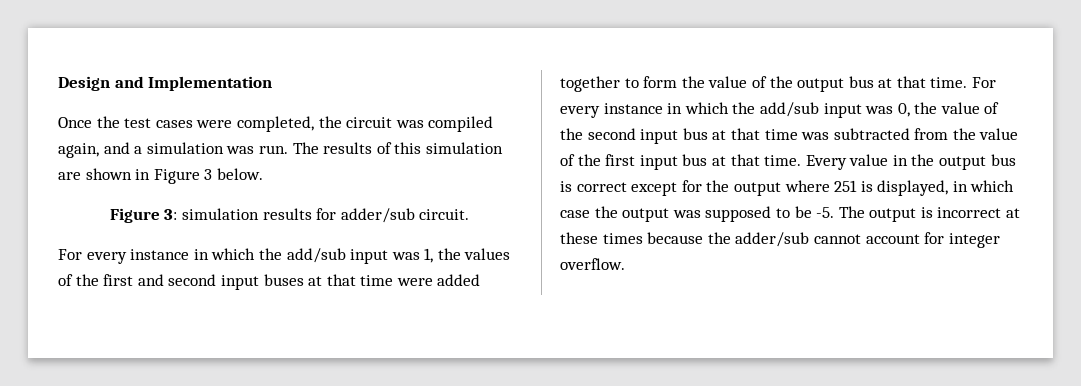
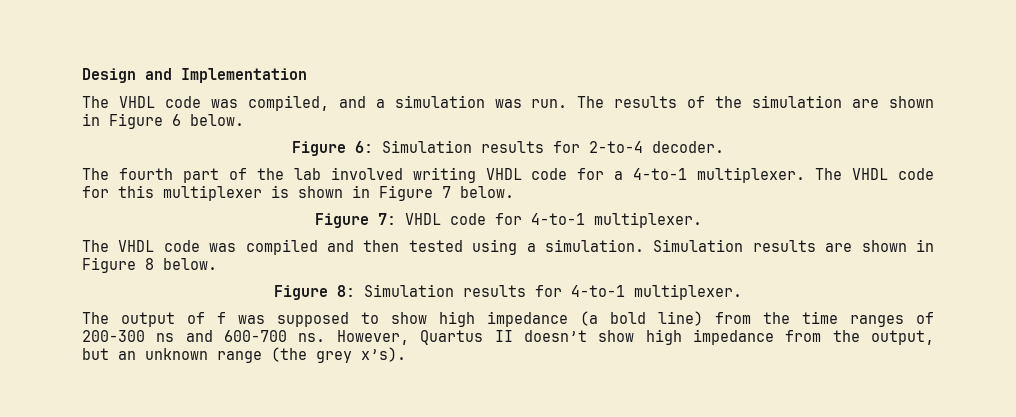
- Once the test cases were completed, the circuit was compiled again, and a simulation was run.
+ The VHDL code was compiled, and a simulation was run.
- The results of this simulation are shown in Figure 3 below.
- Figure 3: simulation results for adder/sub circuit.
- For every instance in which the add/sub input was 1, the values of the first and second input buses at that time were added together to form the value of the output bus at that time. For every instance in which the add/sub input was 0, the value of the second input bus at that time was subtracted from the value of the first input bus at that time. Every value in the output bus is correct except for the output where 251 is displayed, in which case the output was supposed to be -5. The output is incorrect at these times because the adder/sub cannot account for integer overflow.
+ The results of the simulation are shown in Figure 6 below.
+ Figure 6: Simulation results for 2-to-4 decoder.
+ The fourth part of the lab involved writing VHDL code for a 4-to-1 multiplexer. The VHDL code for this multiplexer is shown in Figure 7 below.
+ Figure 7: VHDL code for 4-to-1 multiplexer.
+ The VHDL code was compiled and then tested using a simulation. Simulation results are shown in Figure 8 below.
+ Figure 8: Simulation results for 4-to-1 multiplexer.
+ The output of f was supposed to show high impedance (a bold line) from the time ranges of 200-300 ns and 600-700 ns. However, Quartus II doesn’t show high impedance from the output, but an unknown range (the grey x’s).

